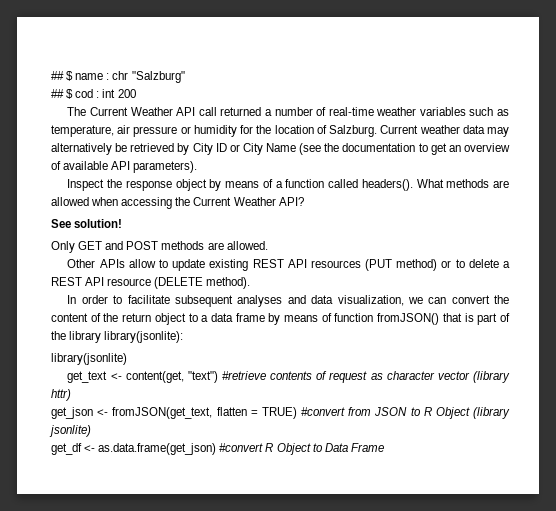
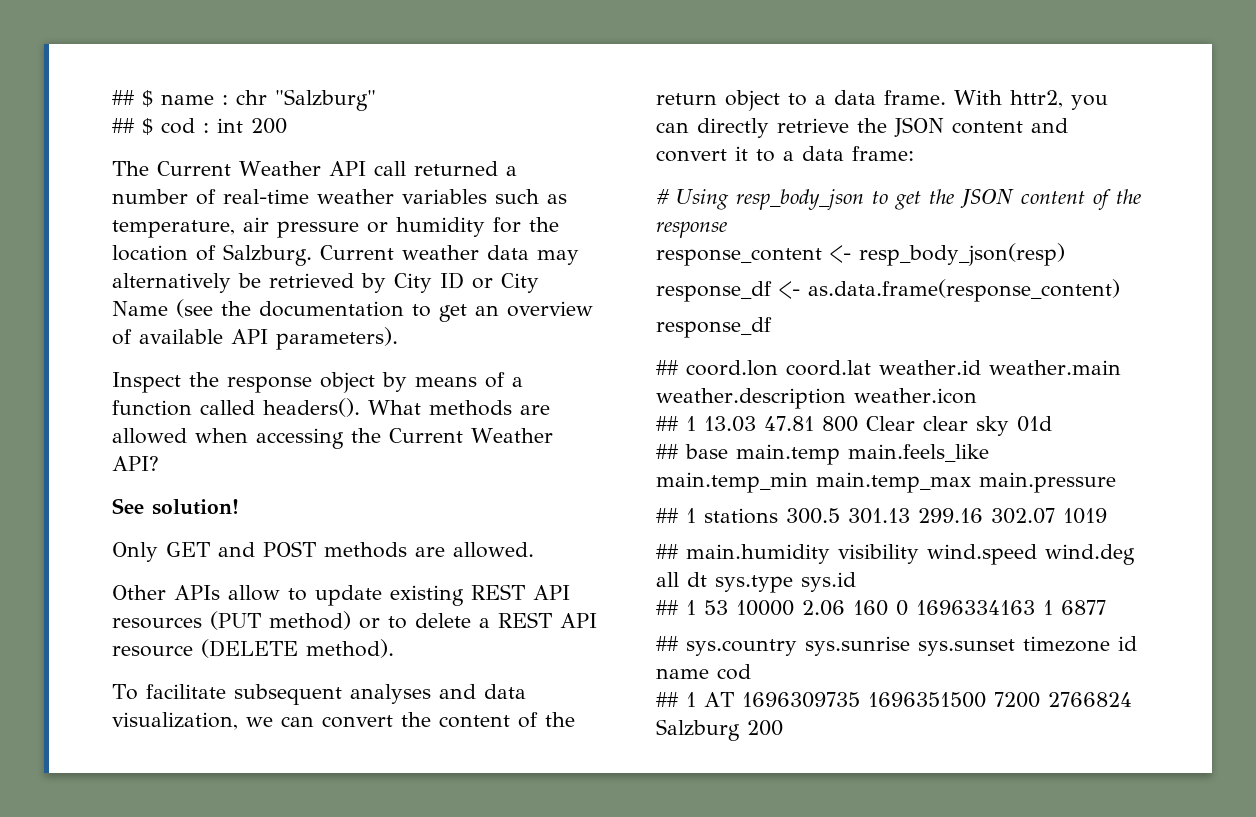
- In order to facilitate subsequent analyses and data visualization, we can convert the content of the return object to a data frame by means of function fromJSON() that is part of the library library(jsonlite):
- library(jsonlite)
- get_text <- content(get, "text") #retrieve contents of request as character vector (library httr)
- get_json <- fromJSON(get_text, flatten = TRUE) #convert from JSON to R Object (library jsonlite)
- get_df <- as.data.frame(get_json) #convert R Object to Data Frame
+ To facilitate subsequent analyses and data visualization, we can convert the content of the return object to a data frame. With httr2, you can directly retrieve the JSON content and convert it to a data frame:
+ # Using resp_body_json to get the JSON content of the response
+ response_content <- resp_body_json(resp)
+ response_df <- as.data.frame(response_content)
+ response_df
+ ## coord.lon coord.lat weather.id weather.main weather.description weather.icon
+ ## 1 13.03 47.81 800 Clear clear sky 01d
+ ## base main.temp main.feels_like main.temp_min main.temp_max main.pressure
+ ## 1 stations 300.5 301.13 299.16 302.07 1019
+ ## main.humidity visibility wind.speed wind.deg all dt sys.type sys.id
+ ## 1 53 10000 2.06 160 0 1696334163 1 6877
+ ## sys.country sys.sunrise sys.sunset timezone id name cod
+ ## 1 AT 1696309735 1696351500 7200 2766824 Salzburg 200

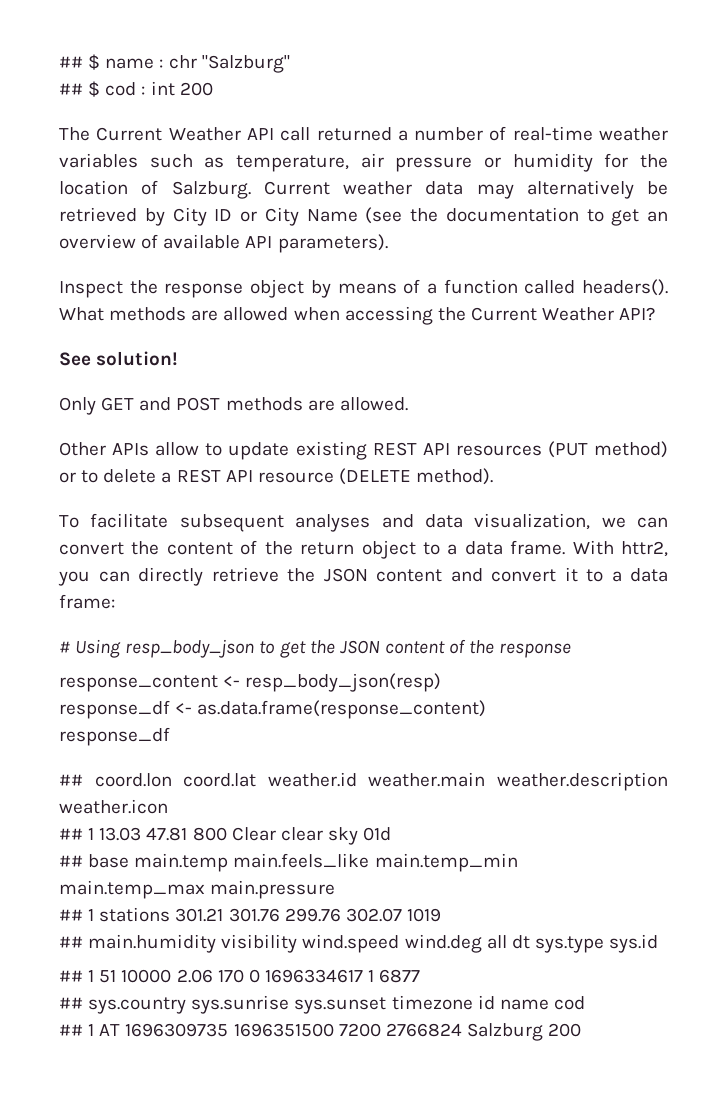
- ## 1 stations 300.5 301.13 299.16 302.07 1019
+ ## 1 stations 301.21 301.76 299.76 302.07 1019
- ## 1 53 10000 2.06 160 0 1696334163 1 6877
+ ## 1 51 10000 2.06 170 0 1696334617 1 6877

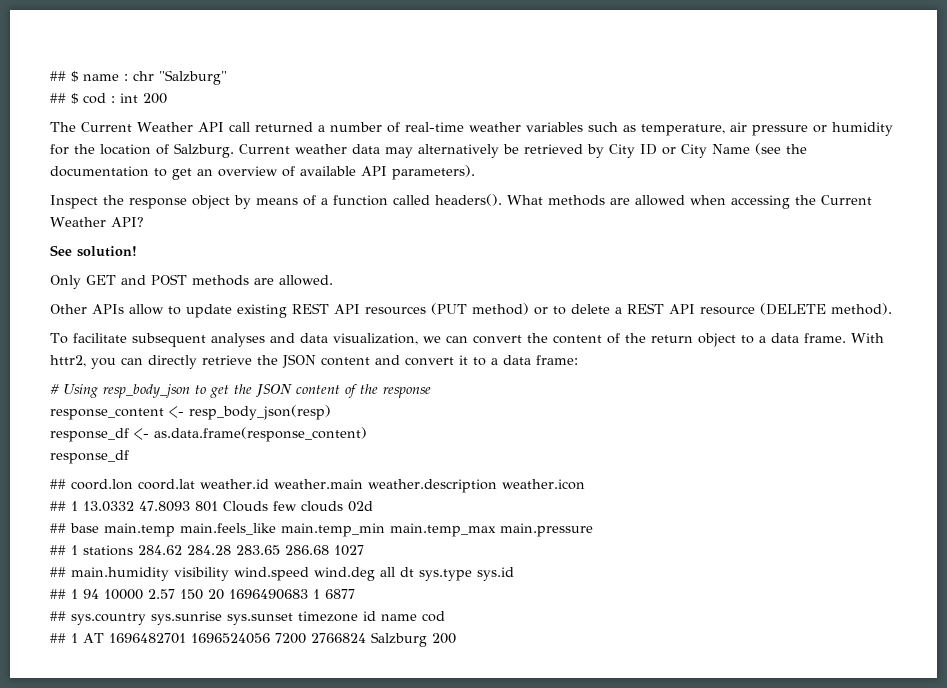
- ## 1 13.03 47.81 800 Clear clear sky 01d
+ ## 1 13.0332 47.8093 801 Clouds few clouds 02d
- ## 1 stations 301.21 301.76 299.76 302.07 1019
+ ## 1 stations 284.62 284.28 283.65 286.68 1027
- ## 1 51 10000 2.06 170 0 1696334617 1 6877
+ ## 1 94 10000 2.57 150 20 1696490683 1 6877
- ## 1 AT 1696309735 1696351500 7200 2766824 Salzburg 200
+ ## 1 AT 1696482701 1696524056 7200 2766824 Salzburg 200

